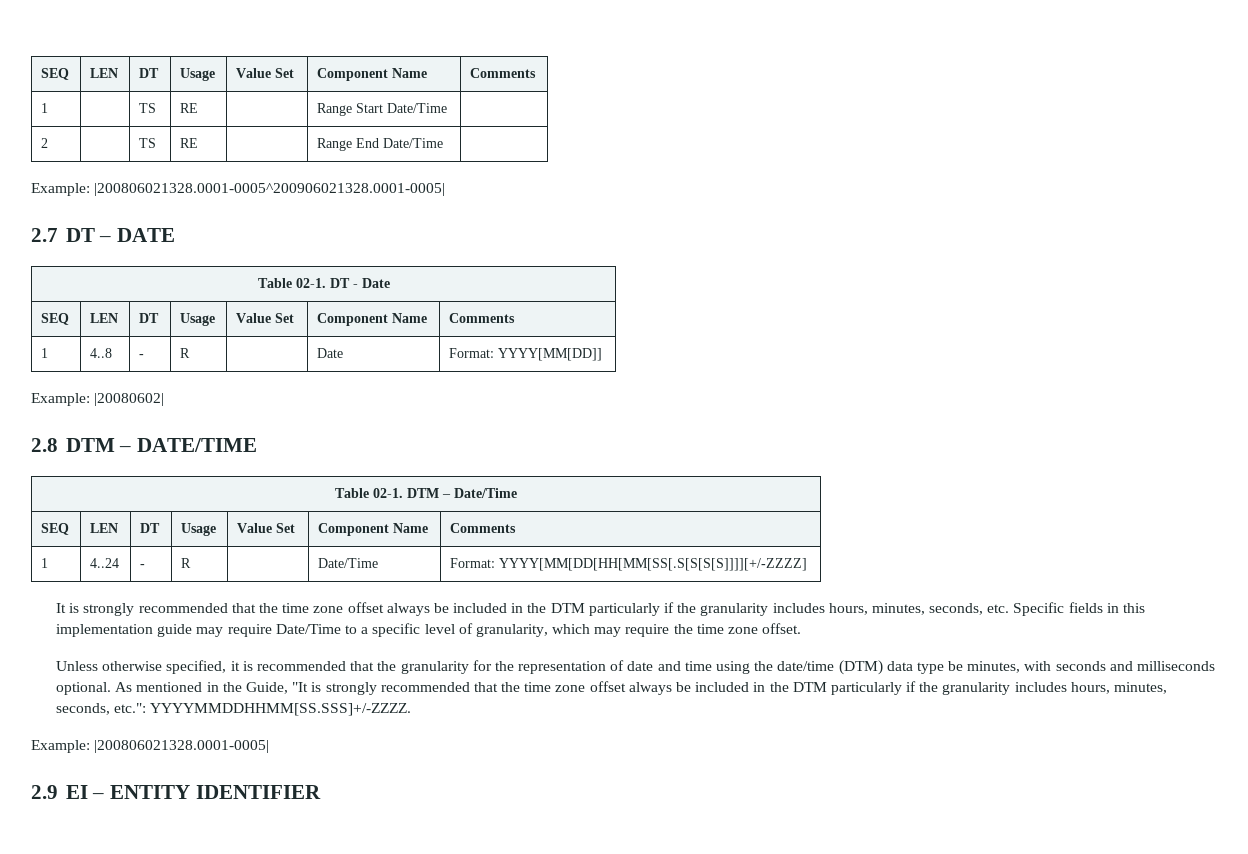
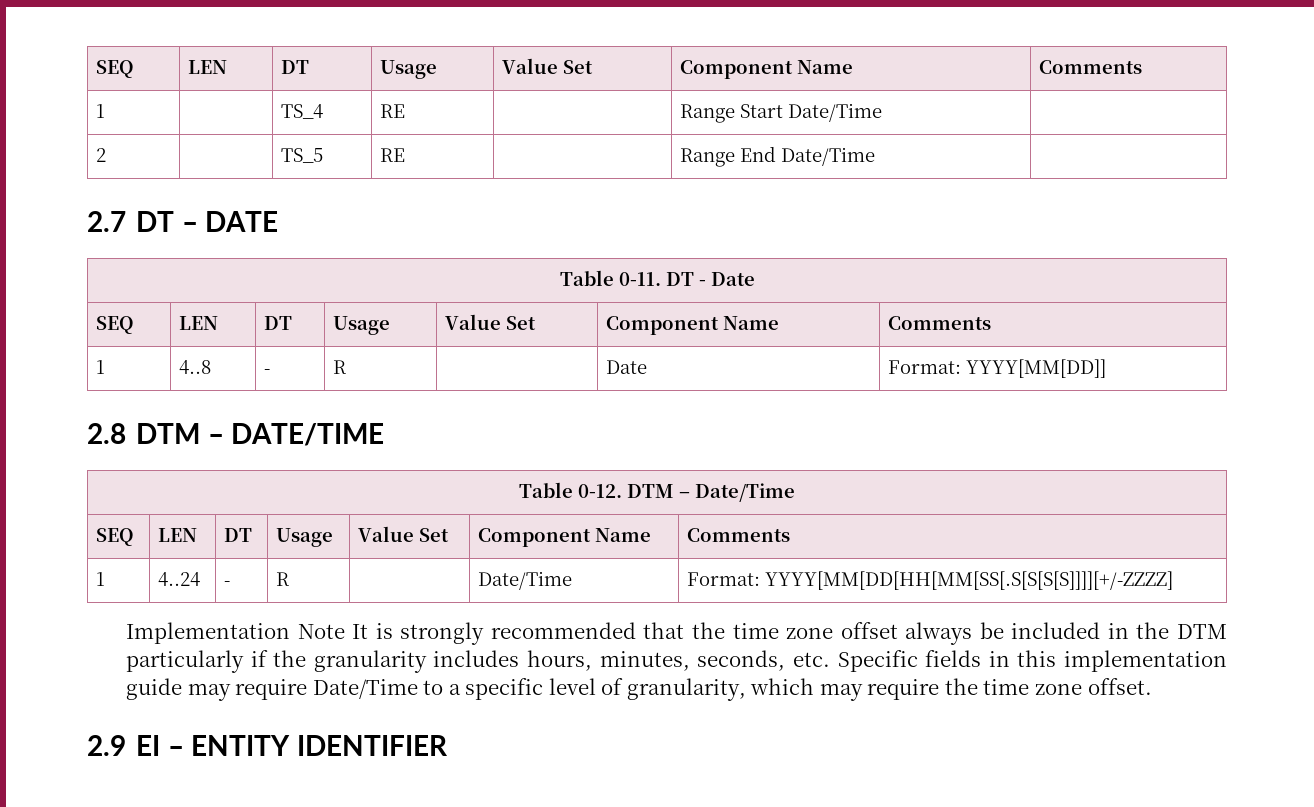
- 1 | | TS | RE | | Range Start Date/Time |
+ 1 | | TS_4 | RE | | Range Start Date/Time |
- 2 | | TS | RE | | Range End Date/Time |
+ 2 | | TS_5 | RE | | Range End Date/Time |
- Example: |200806021328.0001-0005^200906021328.0001-0005|
- Table 02-1. DT - Date
+ Table 0-11. DT - Date
- Example: |20080602|
- Table 02-1. DTM – Date/Time
+ Table 0-12. DTM – Date/Time
- It is strongly recommended that the time zone offset always be included in the DTM particularly if the granularity includes hours, minutes, seconds, etc. Specific fields in this implementation guide may require Date/Time to a specific level of granularity, which may require the time zone offset.
+ Implementation Note It is strongly recommended that the time zone offset always be included in the DTM particularly if the granularity includes hours, minutes, seconds, etc. Specific fields in this implementation guide may require Date/Time to a specific level of granularity, which may require the time zone offset.
- Unless otherwise specified, it is recommended that the granularity for the representation of date and time using the date/time (DTM) data type be minutes, with seconds and milliseconds optional. As mentioned in the Guide, "It is strongly recommended that the time zone offset always be included in the DTM particularly if the granularity includes hours, minutes, seconds, etc.": YYYYMMDDHHMM[SS.SSS]+/-ZZZZ.
- Example: |200806021328.0001-0005|

